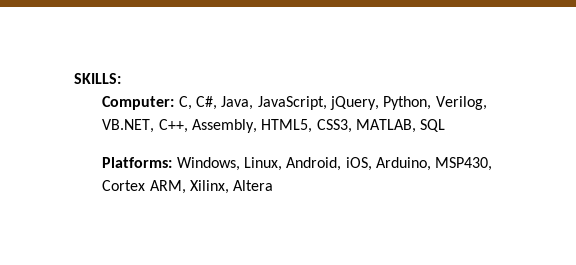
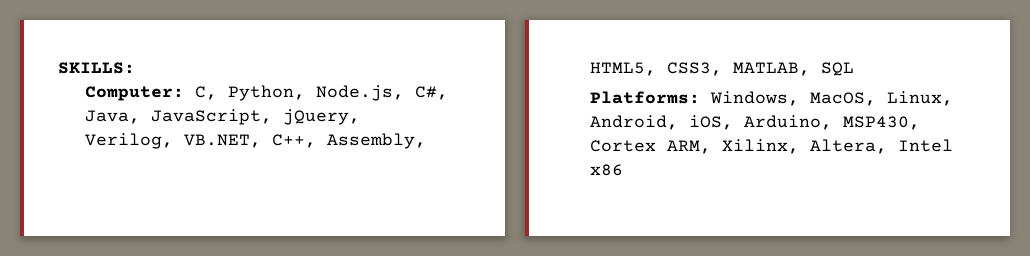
- Computer: C, C#, Java, JavaScript, jQuery, Python, Verilog, VB.NET, C++, Assembly, HTML5, CSS3, MATLAB, SQL
+ Computer: C, Python, Node.js, C#, Java, JavaScript, jQuery, Verilog, VB.NET, C++, Assembly, HTML5, CSS3, MATLAB, SQL
- Platforms: Windows, Linux, Android, iOS, Arduino, MSP430, Cortex ARM, Xilinx, Altera
+ Platforms: Windows, MacOS, Linux, Android, iOS, Arduino, MSP430, Cortex ARM, Xilinx, Altera, Intel x86

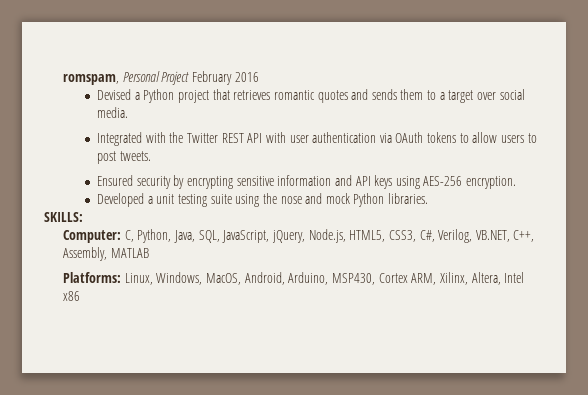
+ romspam, Personal Project February 2016
+ Devised a Python project that retrieves romantic quotes and sends them to a target over social media.
+ Integrated with the Twitter REST API with user authentication via OAuth tokens to allow users to post tweets.
+ Ensured security by encrypting sensitive information and API keys using AES-256 encryption.
+ Developed a unit testing suite using the nose and mock Python libraries.
  SKILLS:
- Computer: C, Python, Node.js, C#, Java, JavaScript, jQuery, Verilog, VB.NET, C++, Assembly, HTML5, CSS3, MATLAB, SQL
+ Computer: C, Python, Java, SQL, JavaScript, jQuery, Node.js, HTML5, CSS3, C#, Verilog, VB.NET, C++, Assembly, MATLAB
- Platforms: Windows, MacOS, Linux, Android, iOS, Arduino, MSP430, Cortex ARM, Xilinx, Altera, Intel x86
+ Platforms: Linux, Windows, MacOS, Android, Arduino, MSP430, Cortex ARM, Xilinx, Altera, Intel x86

